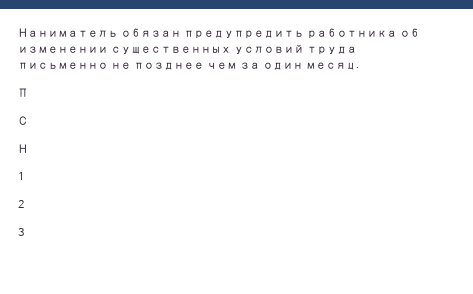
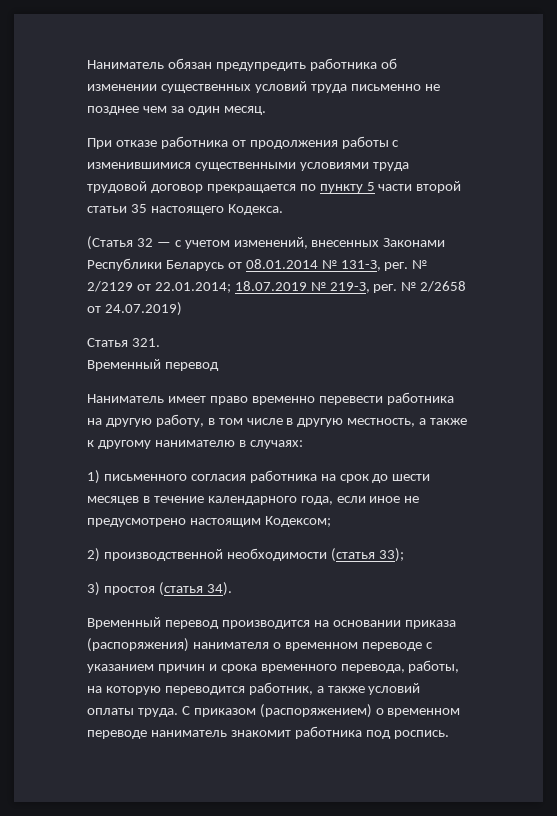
- П
- С
- Н
- 1
- 2
- 3
+ При отказе работника от продолжения работы с изменившимися существенными условиями труда трудовой договор прекращается по пункту 5 части второй статьи 35 настоящего Кодекса.
+ (Статья 32 — с учетом изменений, внесенных Законами Республики Беларусь от 08.01.2014 № 131-З, рег. № 2/2129 от 22.01.2014; 18.07.2019 № 219-З, рег. № 2/2658 от 24.07.2019)
+ Статья 321.
+ Временный перевод
+ Наниматель имеет право временно перевести работника на другую работу, в том числе в другую местность, а также к другому нанимателю в случаях:
+ 1) письменного согласия работника на срок до шести месяцев в течение календарного года, если иное не предусмотрено настоящим Кодексом;
+ 2) производственной необходимости (статья 33);
+ 3) простоя (статья 34).
+ Временный перевод производится на основании приказа (распоряжения) нанимателя о временном переводе с указанием причин и срока временного перевода, работы, на которую переводится работник, а также условий оплаты труда. С приказом (распоряжением) о временном переводе наниматель знакомит работника под роспись.

